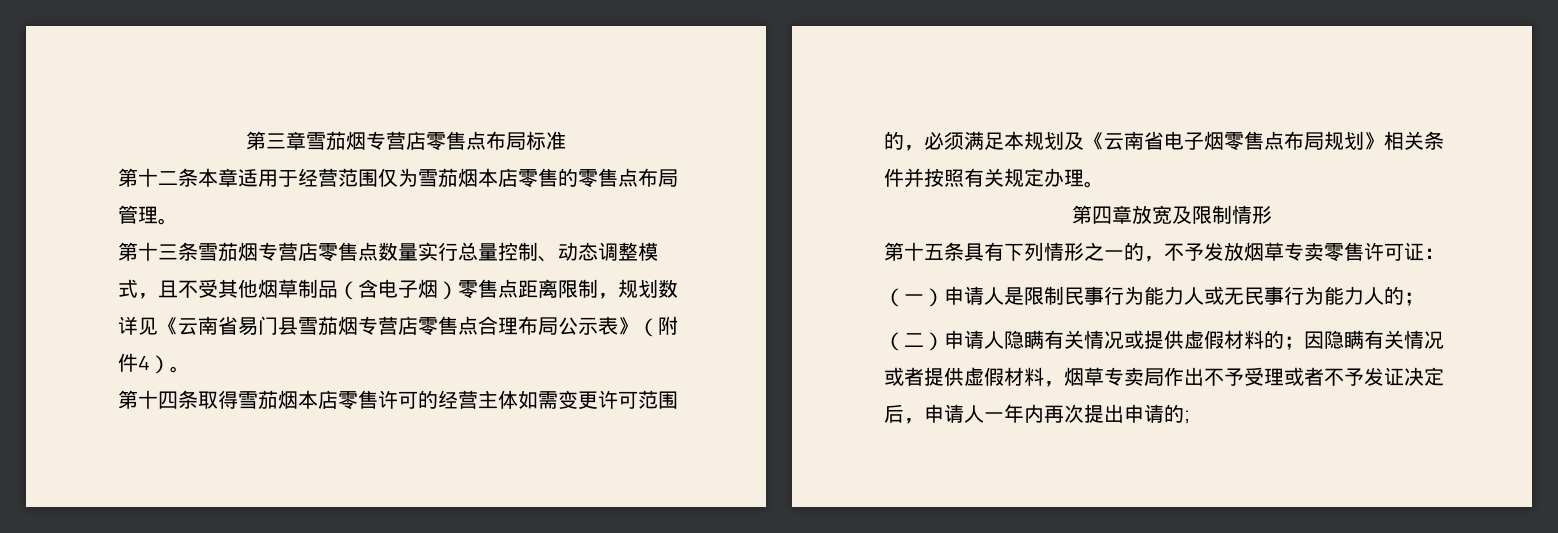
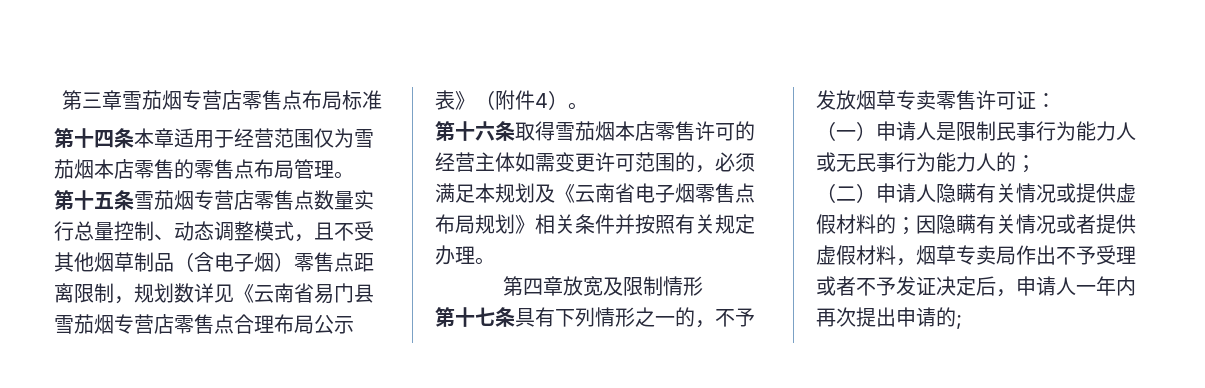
- 第十二条本章适用于经营范围仅为雪茄烟本店零售的零售点布局管理。
+ 第十四条本章适用于经营范围仅为雪茄烟本店零售的零售点布局管理。
- 第十三条雪茄烟专营店零售点数量实行总量控制、动态调整模式，且不受其他烟草制品（含电子烟）零售点距离限制，规划数详见《云南省易门县雪茄烟专营店零售点合理布局公示表》（附件4）。
+ 第十五条雪茄烟专营店零售点数量实行总量控制、动态调整模式，且不受其他烟草制品（含电子烟）零售点距离限制，规划数详见《云南省易门县雪茄烟专营店零售点合理布局公示表》（附件4）。
- 第十四条取得雪茄烟本店零售许可的经营主体如需变更许可范围的，必须满足本规划及《云南省电子烟零售点布局规划》相关条件并按照有关规定办理。
+ 第十六条取得雪茄烟本店零售许可的经营主体如需变更许可范围的，必须满足本规划及《云南省电子烟零售点布局规划》相关条件并按照有关规定办理。
- 第十五条具有下列情形之一的，不予发放烟草专卖零售许可证：
+ 第十七条具有下列情形之一的，不予发放烟草专卖零售许可证：

